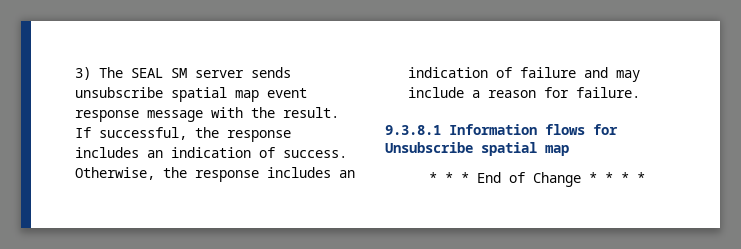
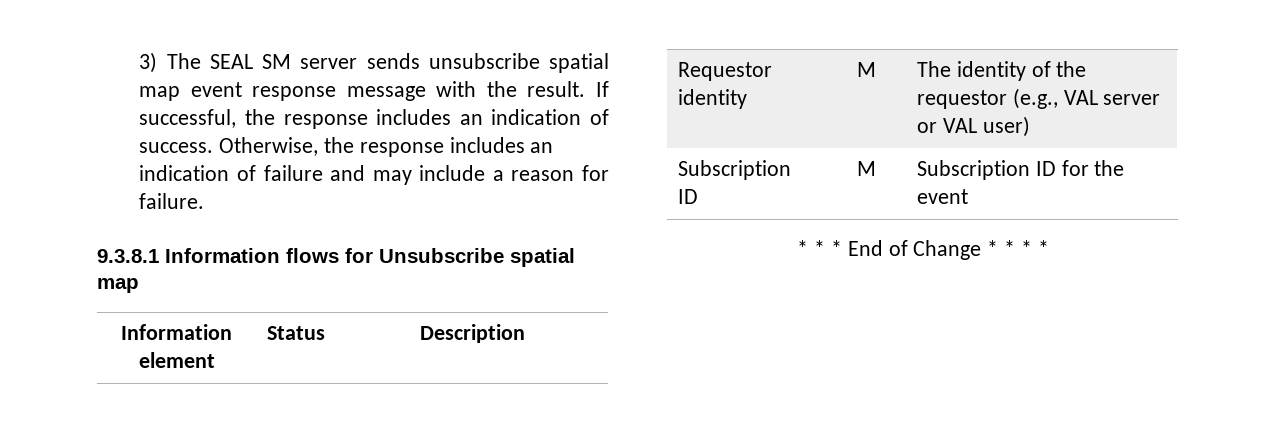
+ Information element | Status | Description
+ Requestor identity | M | The identity of the requestor (e.g., VAL server or VAL user)
+ Subscription ID | M | Subscription ID for the event

